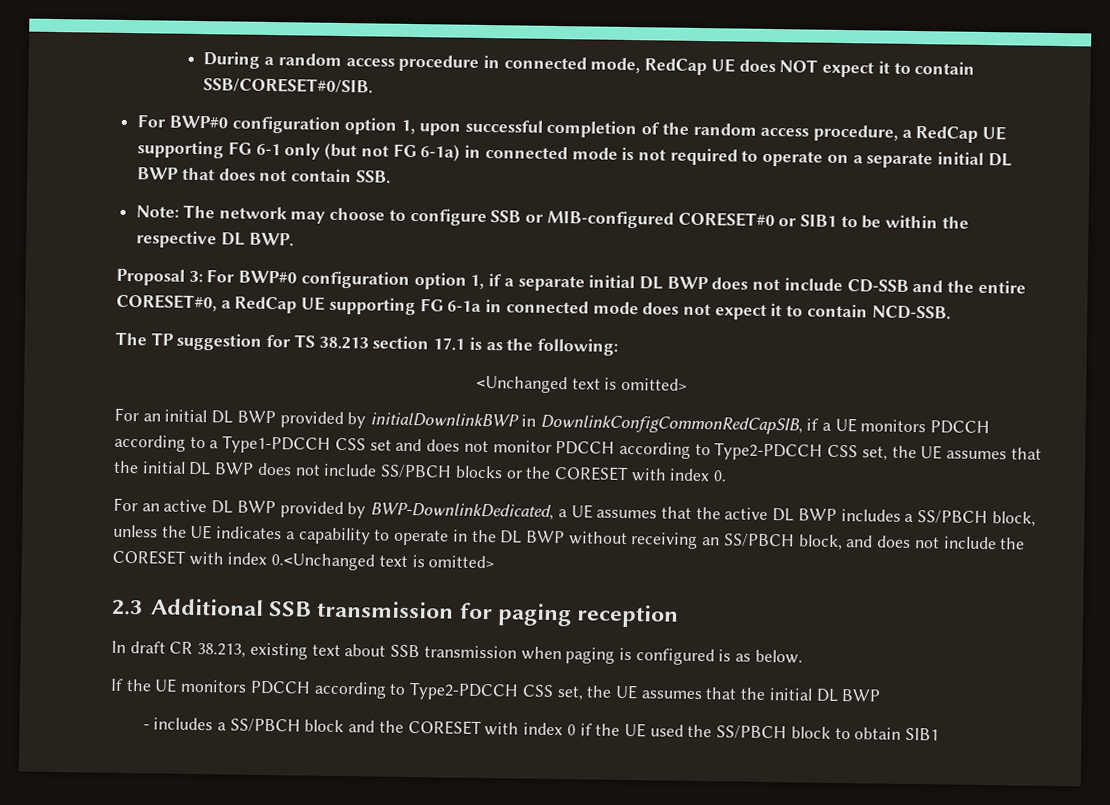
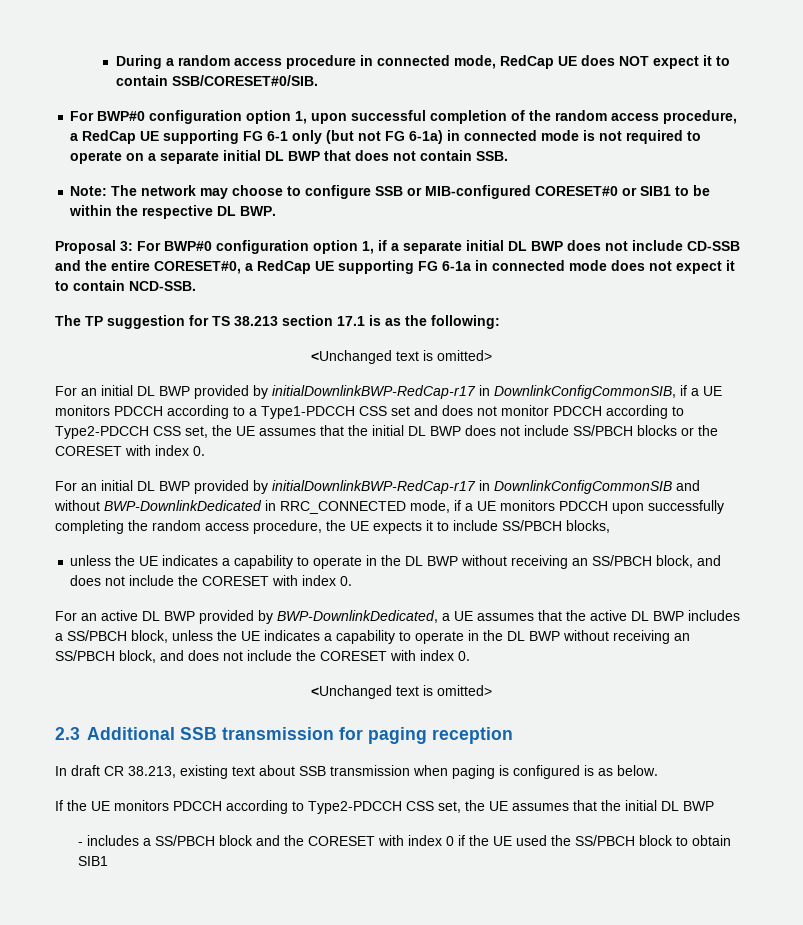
- For an initial DL BWP provided by initialDownlinkBWP in DownlinkConfigCommonRedCapSIB, if a UE monitors PDCCH according to a Type1-PDCCH CSS set and does not monitor PDCCH according to Type2-PDCCH CSS set, the UE assumes that the initial DL BWP does not include SS/PBCH blocks or the CORESET with index 0.
+ For an initial DL BWP provided by initialDownlinkBWP-RedCap-r17 in DownlinkConfigCommonSIB, if a UE monitors PDCCH according to a Type1-PDCCH CSS set and does not monitor PDCCH according to Type2-PDCCH CSS set, the UE assumes that the initial DL BWP does not include SS/PBCH blocks or the CORESET with index 0.
+ For an initial DL BWP provided by initialDownlinkBWP-RedCap-r17 in DownlinkConfigCommonSIB and without BWP-DownlinkDedicated in RRC_CONNECTED mode, if a UE monitors PDCCH upon successfully completing the random access procedure, the UE expects it to include SS/PBCH blocks,
+ unless the UE indicates a capability to operate in the DL BWP without receiving an SS/PBCH block, and does not include the CORESET with index 0.
- For an active DL BWP provided by BWP-DownlinkDedicated, a UE assumes that the active DL BWP includes a SS/PBCH block, unless the UE indicates a capability to operate in the DL BWP without receiving an SS/PBCH block, and does not include the CORESET with index 0.<Unchanged text is omitted>
+ For an active DL BWP provided by BWP-DownlinkDedicated, a UE assumes that the active DL BWP includes a SS/PBCH block, unless the UE indicates a capability to operate in the DL BWP without receiving an SS/PBCH block, and does not include the CORESET with index 0.
+ <Unchanged text is omitted>

